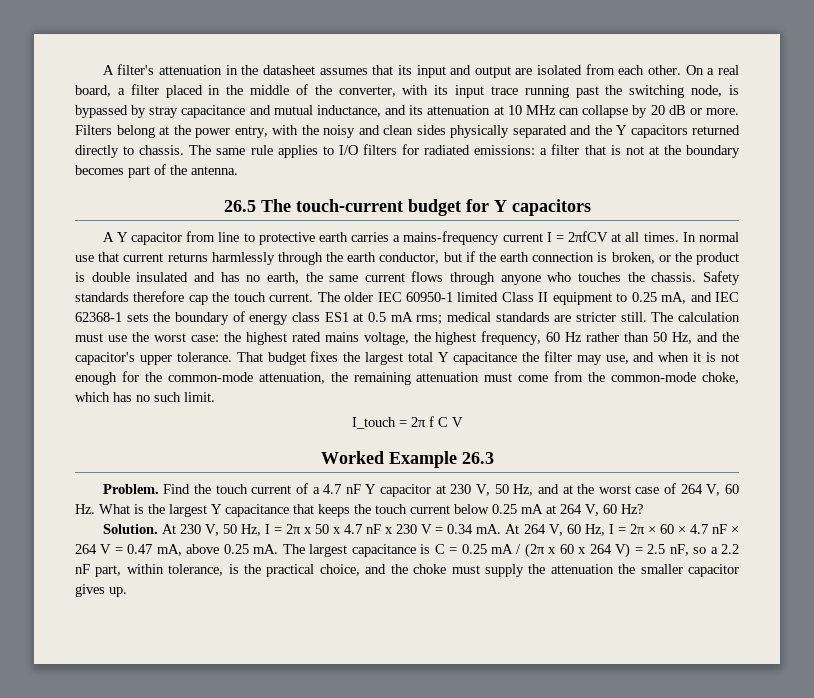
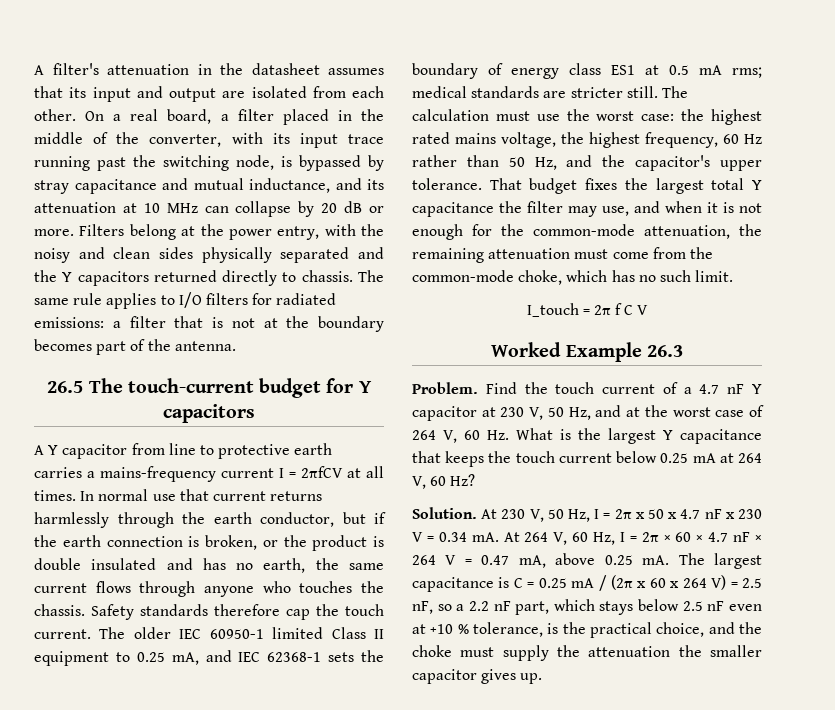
- The largest capacitance is C = 0.25 mA / (2π x 60 x 264 V) = 2.5 nF, so a 2.2 nF part, within tolerance, is the practical choice, and the choke must supply the attenuation the smaller capacitor gives up.
+ The largest capacitance is C = 0.25 mA / (2π x 60 x 264 V) = 2.5 nF, so a 2.2 nF part, which stays below 2.5 nF even at +10 % tolerance, is the practical choice, and the choke must supply the attenuation the smaller capacitor gives up.

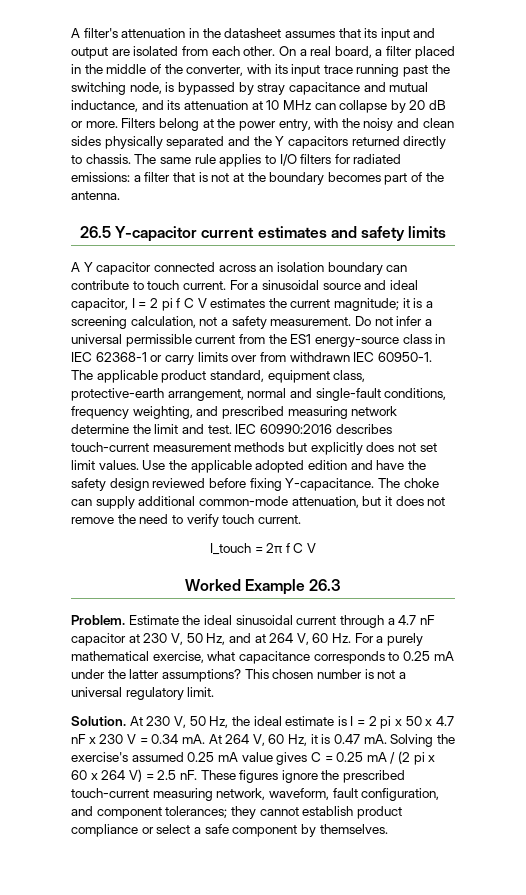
- 26.5 The touch-current budget for Y capacitors
- A Y capacitor from line to protective earth carries a mains-frequency current I = 2πfCV at all times. In normal use that current returns harmlessly through the earth conductor, but if the earth connection is broken, or the product is double insulated and has no earth, the same current flows through anyone who touches the chassis. Safety standards therefore cap the touch current. The older IEC 60950-1 limited Class II equipment to 0.25 mA, and IEC 62368-1 sets the boundary of energy class ES1 at 0.5 mA rms; medical standards are stricter still. The calculation must use the worst case: the highest rated mains voltage, the highest frequency, 60 Hz rather than 50 Hz, and the capacitor's upper tolerance. That budget fixes the largest total Y capacitance the filter may use, and when it is not enough for the common-mode attenuation, the remaining attenuation must come from the common-mode choke, which has no such limit.
+ 26.5 Y-capacitor current estimates and safety limits
+ A Y capacitor connected across an isolation boundary can contribute to touch current. For a sinusoidal source and ideal capacitor, I = 2 pi f C V estimates the current magnitude; it is a screening calculation, not a safety measurement. Do not infer a universal permissible current from the ES1 energy-source class in IEC 62368-1 or carry limits over from withdrawn IEC 60950-1. The applicable product standard, equipment class, protective-earth arrangement, normal and single-fault conditions, frequency weighting, and prescribed measuring network determine the limit and test. IEC 60990:2016 describes touch-current measurement methods but explicitly does not set limit values. Use the applicable adopted edition and have the safety design reviewed before fixing Y-capacitance. The choke can supply additional common-mode attenuation, but it does not remove the need to verify touch current.
- Find the touch current of a 4.7 nF Y capacitor at 230 V, 50 Hz, and at the worst case of 264 V, 60 Hz. What is the largest Y capacitance that keeps the touch current below 0.25 mA at 264 V, 60 Hz?
+ Estimate the ideal sinusoidal current through a 4.7 nF capacitor at 230 V, 50 Hz, and at 264 V, 60 Hz. For a purely mathematical exercise, what capacitance corresponds to 0.25 mA under the latter assumptions? This chosen number is not a universal regulatory limit.
- At 230 V, 50 Hz, I = 2π x 50 x 4.7 nF x 230 V = 0.34 mA.
+ At 230 V, 50 Hz, the ideal estimate is I = 2 pi x 50 x 4.7 nF x 230 V = 0.34 mA.
- At 264 V, 60 Hz, I = 2π × 60 × 4.7 nF × 264 V = 0.47 mA, above 0.25 mA. The largest capacitance is C = 0.25 mA / (2π x 60 x 264 V) = 2.5 nF, so a 2.2 nF part, which stays below 2.5 nF even at +10 % tolerance, is the practical choice, and the choke must supply the attenuation the smaller capacitor gives up.
+ At 264 V, 60 Hz, it is 0.47 mA. Solving the exercise's assumed 0.25 mA value gives C = 0.25 mA / (2 pi x 60 x 264 V) = 2.5 nF. These figures ignore the prescribed touch-current measuring network, waveform, fault configuration, and component tolerances; they cannot establish product compliance or select a safe component by themselves.

